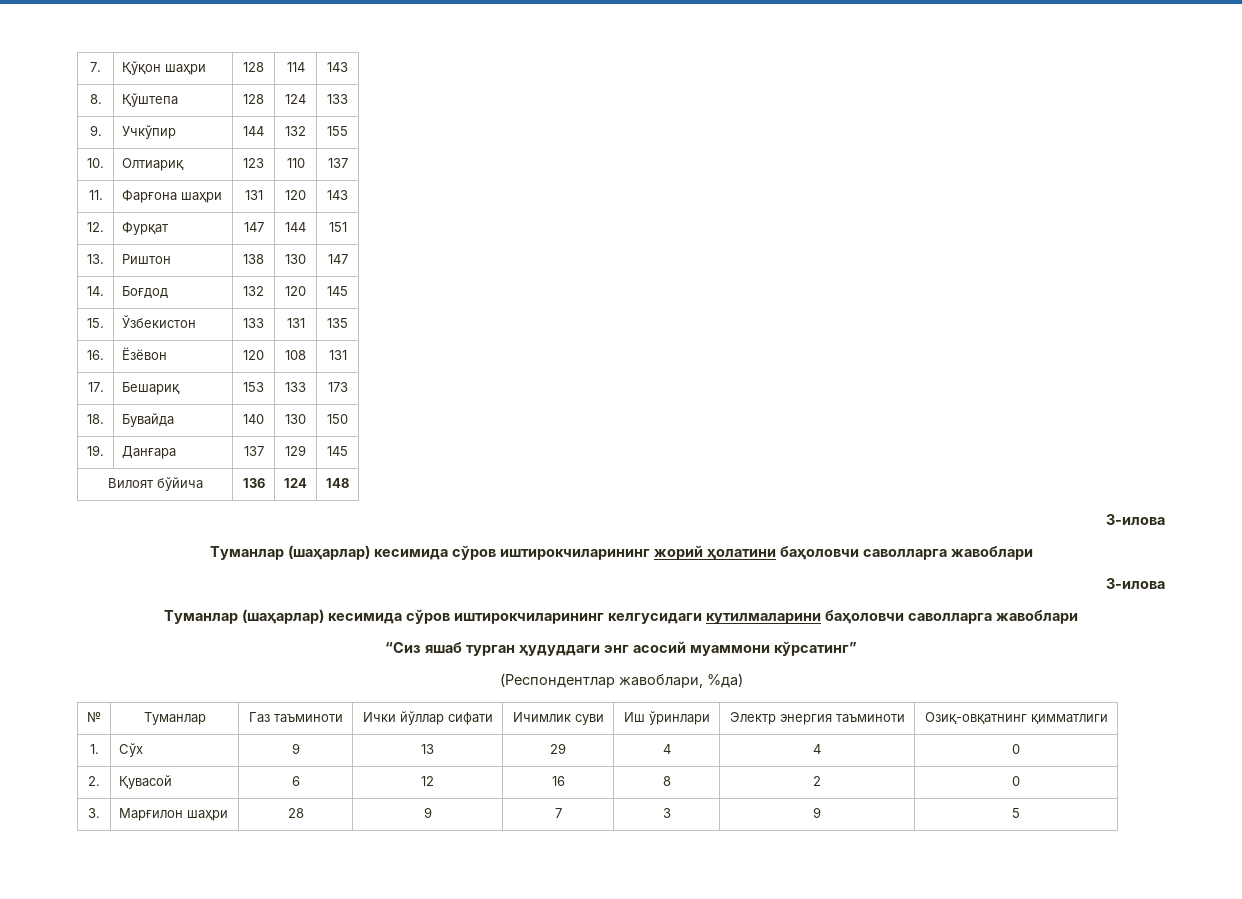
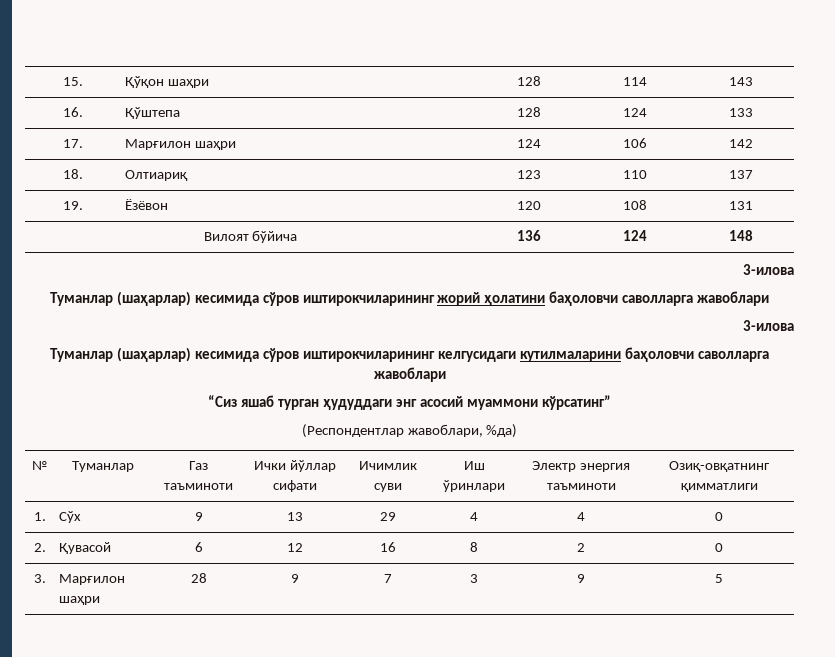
- 7. | Қўқон шаҳри | 128 | 114 | 143
+ 15. | Қўқон шаҳри | 128 | 114 | 143
- 8. | Қўштепа | 128 | 124 | 133
+ 16. | Қўштепа | 128 | 124 | 133
- 9. | Учкўпир | 144 | 132 | 155
- 10. | Олтиариқ | 123 | 110 | 137
- 11. | Фарғона шаҳри | 131 | 120 | 143
- 12. | Фурқат | 147 | 144 | 151
- 13. | Риштон | 138 | 130 | 147
- 14. | Боғдод | 132 | 120 | 145
- 15. | Ўзбекистон | 133 | 131 | 135
- 16. | Ёзёвон | 120 | 108 | 131
- 17. | Бешариқ | 153 | 133 | 173
- 18. | Бувайда | 140 | 130 | 150
- 19. | Данғара | 137 | 129 | 145
+ 17. | Марғилон шаҳри | 124 | 106 | 142
+ 18. | Олтиариқ | 123 | 110 | 137
+ 19. | Ёзёвон | 120 | 108 | 131

